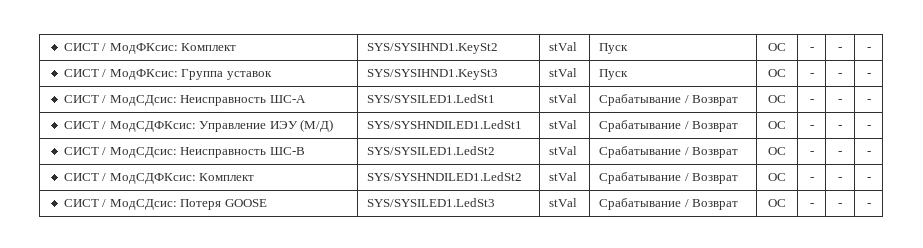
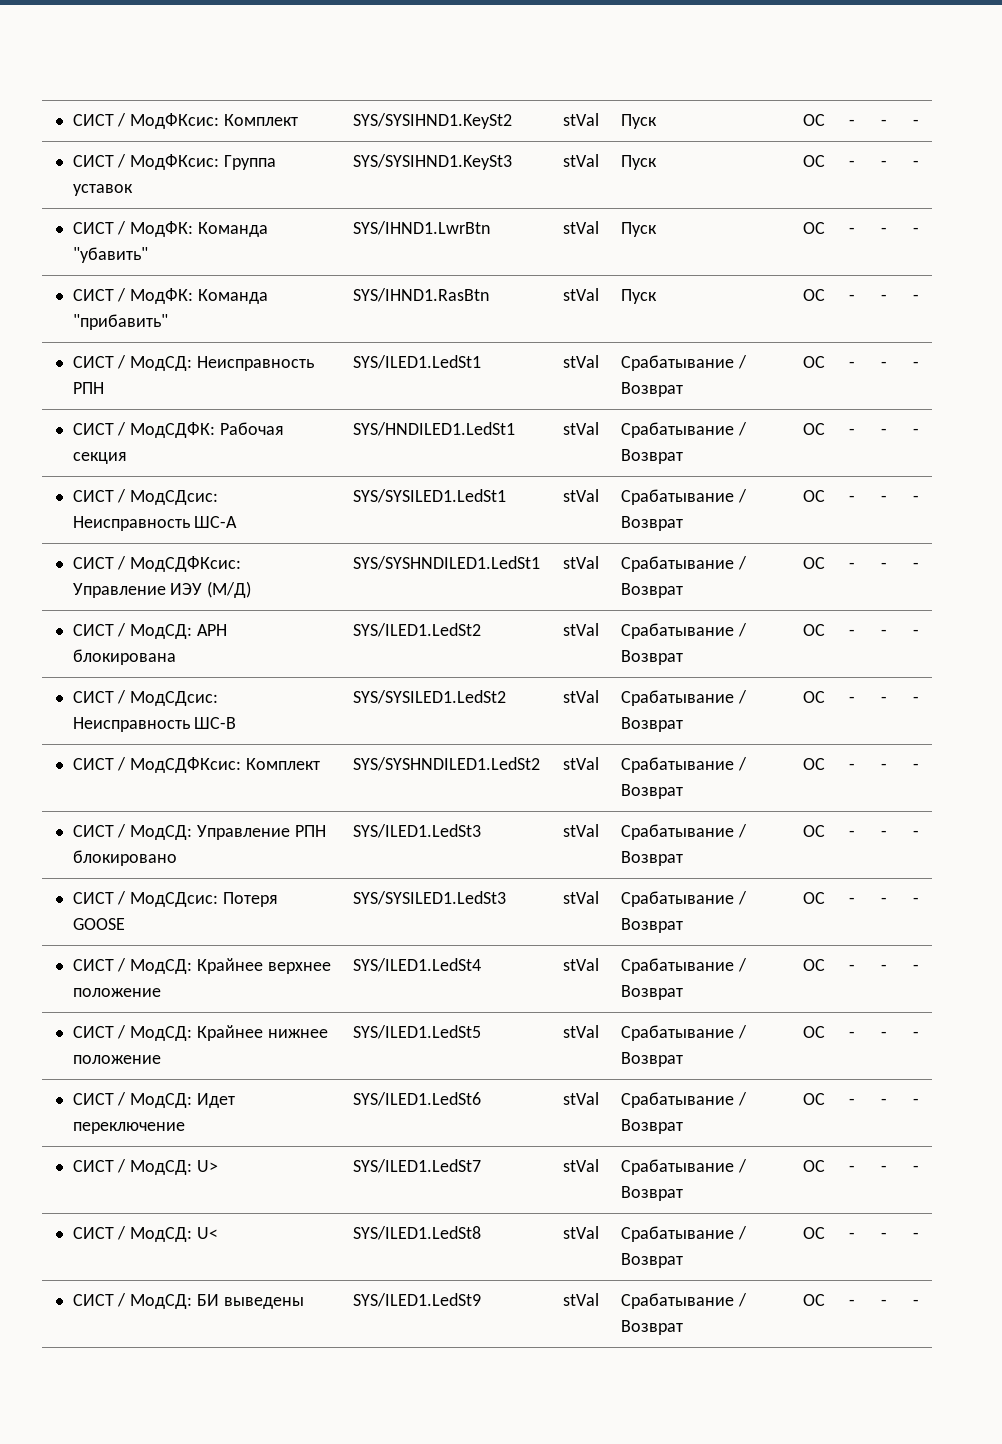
+ СИСТ / МодФК: Команда "убавить" | SYS/IHND1.LwrBtn | stVal | Пуск | ОС | - | - | -
+ СИСТ / МодФК: Команда "прибавить" | SYS/IHND1.RasBtn | stVal | Пуск | ОС | - | - | -
+ СИСТ / МодСД: Неисправность РПН | SYS/ILED1.LedSt1 | stVal | Срабатывание / Возврат | ОС | - | - | -
+ СИСТ / МодСДФК: Рабочая секция | SYS/HNDILED1.LedSt1 | stVal | Срабатывание / Возврат | ОС | - | - | -
+ СИСТ / МодСД: АРН блокирована | SYS/ILED1.LedSt2 | stVal | Срабатывание / Возврат | ОС | - | - | -
+ СИСТ / МодСД: Управление РПН блокировано | SYS/ILED1.LedSt3 | stVal | Срабатывание / Возврат | ОС | - | - | -
+ СИСТ / МодСД: Крайнее верхнее положение | SYS/ILED1.LedSt4 | stVal | Срабатывание / Возврат | ОС | - | - | -
+ СИСТ / МодСД: Крайнее нижнее положение | SYS/ILED1.LedSt5 | stVal | Срабатывание / Возврат | ОС | - | - | -
+ СИСТ / МодСД: Идет переключение | SYS/ILED1.LedSt6 | stVal | Срабатывание / Возврат | ОС | - | - | -
+ СИСТ / МодСД: U> | SYS/ILED1.LedSt7 | stVal | Срабатывание / Возврат | ОС | - | - | -
+ СИСТ / МодСД: U< | SYS/ILED1.LedSt8 | stVal | Срабатывание / Возврат | ОС | - | - | -
+ СИСТ / МодСД: БИ выведены | SYS/ILED1.LedSt9 | stVal | Срабатывание / Возврат | ОС | - | - | -

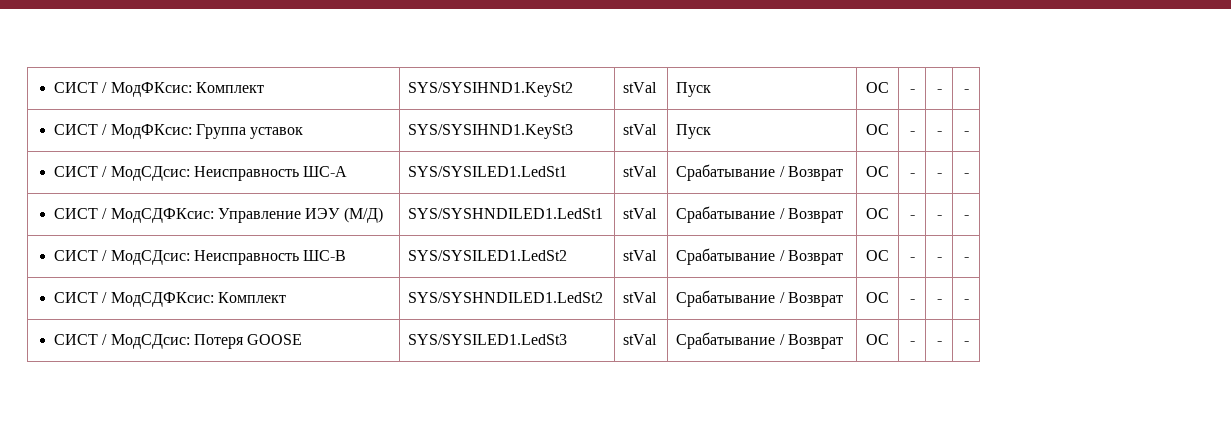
- СИСТ / МодФК: Команда "убавить" | SYS/IHND1.LwrBtn | stVal | Пуск | ОС | - | - | -
- СИСТ / МодФК: Команда "прибавить" | SYS/IHND1.RasBtn | stVal | Пуск | ОС | - | - | -
- СИСТ / МодСД: Неисправность РПН | SYS/ILED1.LedSt1 | stVal | Срабатывание / Возврат | ОС | - | - | -
- СИСТ / МодСДФК: Рабочая секция | SYS/HNDILED1.LedSt1 | stVal | Срабатывание / Возврат | ОС | - | - | -
- СИСТ / МодСД: АРН блокирована | SYS/ILED1.LedSt2 | stVal | Срабатывание / Возврат | ОС | - | - | -
- СИСТ / МодСД: Управление РПН блокировано | SYS/ILED1.LedSt3 | stVal | Срабатывание / Возврат | ОС | - | - | -
- СИСТ / МодСД: Крайнее верхнее положение | SYS/ILED1.LedSt4 | stVal | Срабатывание / Возврат | ОС | - | - | -
- СИСТ / МодСД: Крайнее нижнее положение | SYS/ILED1.LedSt5 | stVal | Срабатывание / Возврат | ОС | - | - | -
- СИСТ / МодСД: Идет переключение | SYS/ILED1.LedSt6 | stVal | Срабатывание / Возврат | ОС | - | - | -
- СИСТ / МодСД: U> | SYS/ILED1.LedSt7 | stVal | Срабатывание / Возврат | ОС | - | - | -
- СИСТ / МодСД: U< | SYS/ILED1.LedSt8 | stVal | Срабатывание / Возврат | ОС | - | - | -
- СИСТ / МодСД: БИ выведены | SYS/ILED1.LedSt9 | stVal | Срабатывание / Возврат | ОС | - | - | -

